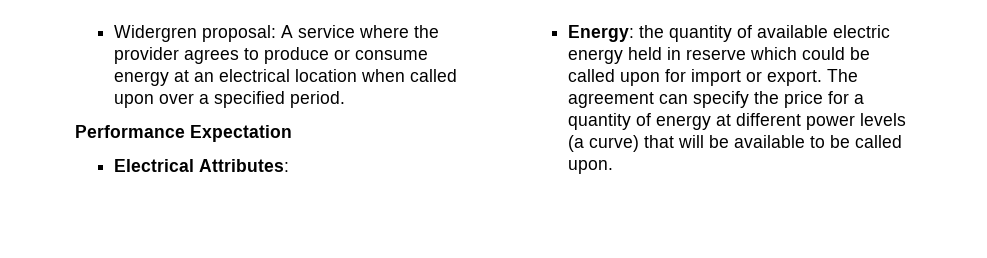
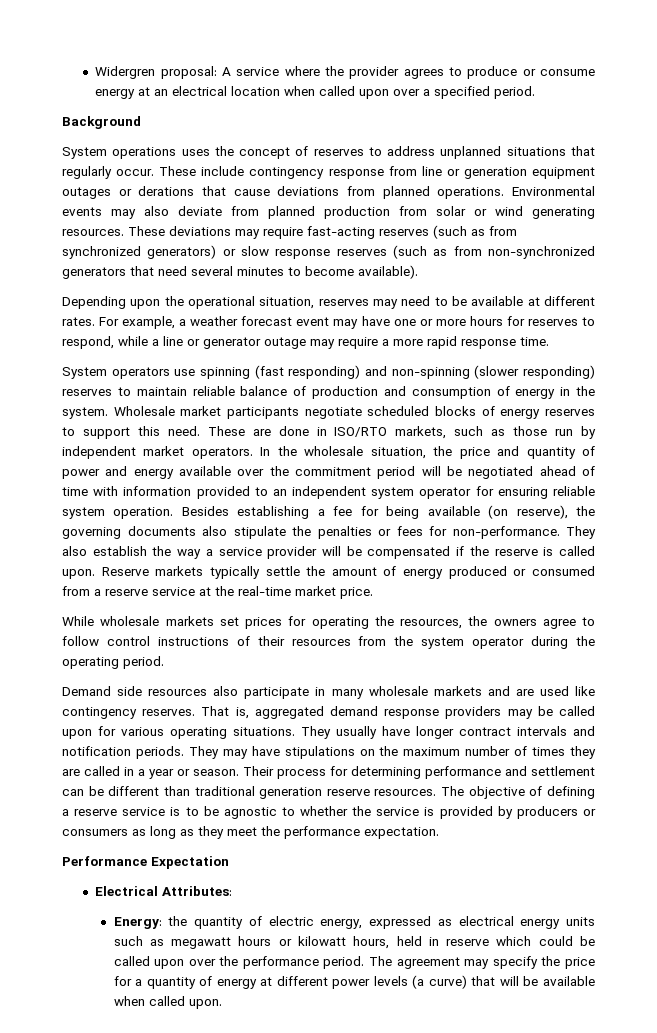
+ Background
+ System operations uses the concept of reserves to address unplanned situations that regularly occur. These include contingency response from line or generation equipment outages or derations that cause deviations from planned operations. Environmental events may also deviate from planned production from solar or wind generating resources. These deviations may require fast-acting reserves (such as from synchronized generators) or slow response reserves (such as from non-synchronized generators that need several minutes to become available).
+ Depending upon the operational situation, reserves may need to be available at different rates. For example, a weather forecast event may have one or more hours for reserves to respond, while a line or generator outage may require a more rapid response time.
+ System operators use spinning (fast responding) and non-spinning (slower responding) reserves to maintain reliable balance of production and consumption of energy in the system. Wholesale market participants negotiate scheduled blocks of energy reserves to support this need. These are done in ISO/RTO markets, such as those run by independent market operators. In the wholesale situation, the price and quantity of power and energy available over the commitment period will be negotiated ahead of time with information provided to an independent system operator for ensuring reliable system operation. Besides establishing a fee for being available (on reserve), the governing documents also stipulate the penalties or fees for non-performance. They also establish the way a service provider will be compensated if the reserve is called upon. Reserve markets typically settle the amount of energy produced or consumed from a reserve service at the real-time market price.
+ While wholesale markets set prices for operating the resources, the owners agree to follow control instructions of their resources from the system operator during the operating period.
+ Demand side resources also participate in many wholesale markets and are used like contingency reserves. That is, aggregated demand response providers may be called upon for various operating situations. They usually have longer contract intervals and notification periods. They may have stipulations on the maximum number of times they are called in a year or season. Their process for determining performance and settlement can be different than traditional generation reserve resources. The objective of defining a reserve service is to be agnostic to whether the service is provided by producers or consumers as long as they meet the performance expectation.
- Energy: the quantity of available electric energy held in reserve which could be called upon for import or export.
+ Energy: the quantity of electric energy, expressed as electrical energy units such as megawatt hours or kilowatt hours, held in reserve which could be called upon over the performance period.
- The agreement can specify the price for a quantity of energy at different power levels (a curve) that will be available to be called upon.
+ The agreement may specify the price for a quantity of energy at different power levels (a curve) that will be available when called upon.

